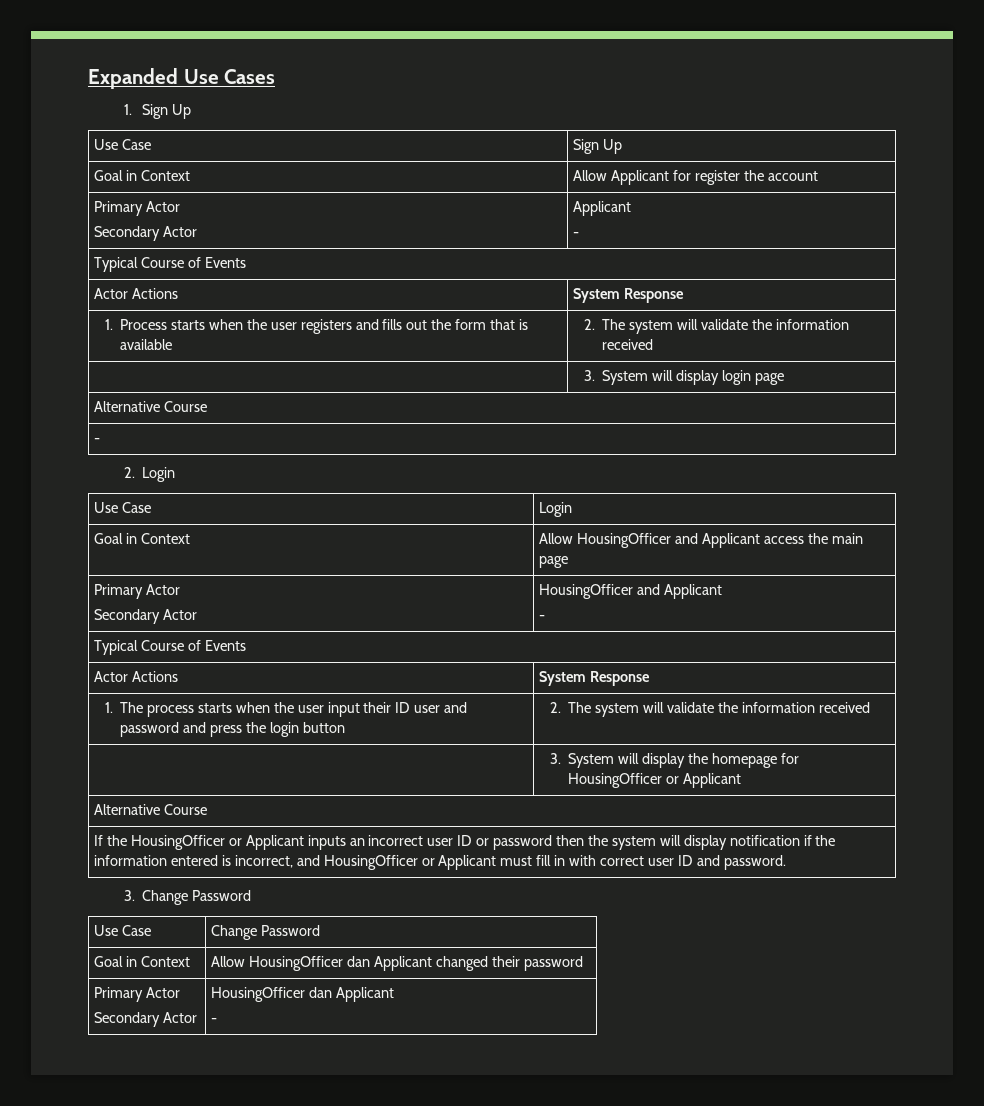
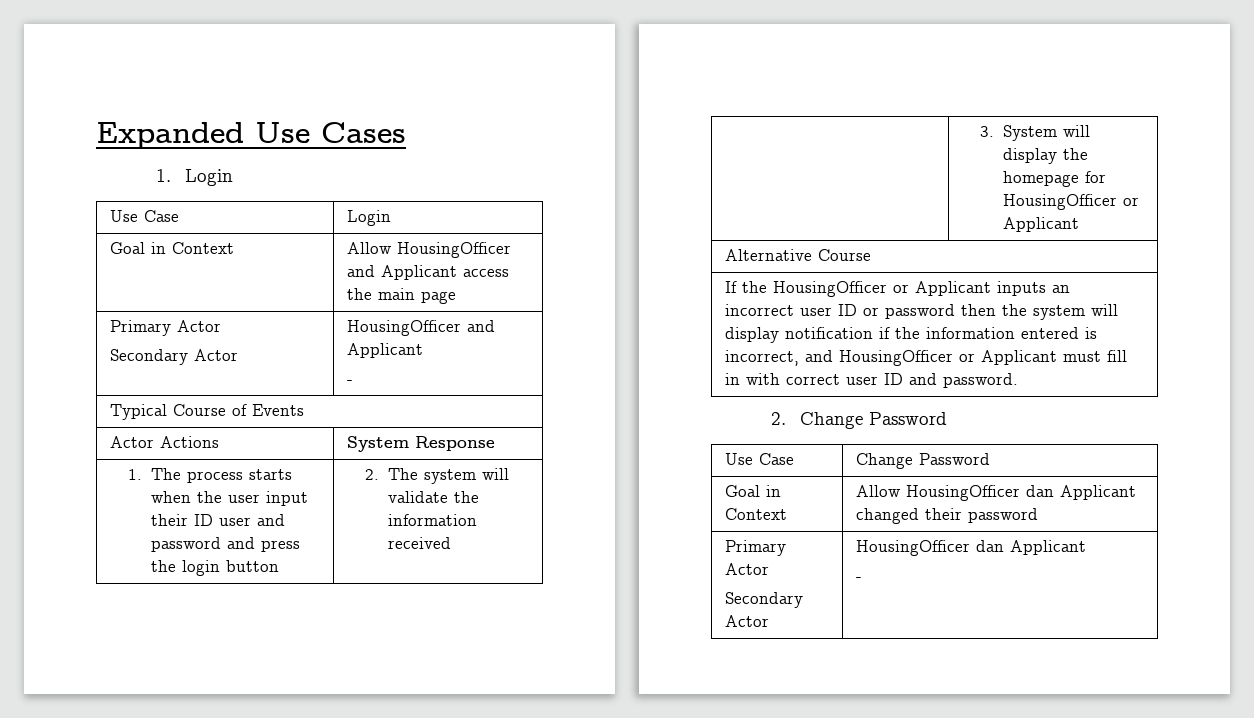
- 1. Sign Up
- Use Case | Sign Up
- Goal in Context | Allow Applicant for register the account
- Primary Actor
- Secondary Actor | Applicant
- -
- Typical Course of Events
- Actor Actions | System Response
- 1. Process starts when the user registers and fills out the form that is available | 2. The system will validate the information received
- | 3. System will display login page
- Alternative Course
- -
- 2. Login
+ 1. Login
- 3. Change Password
+ 2. Change Password

